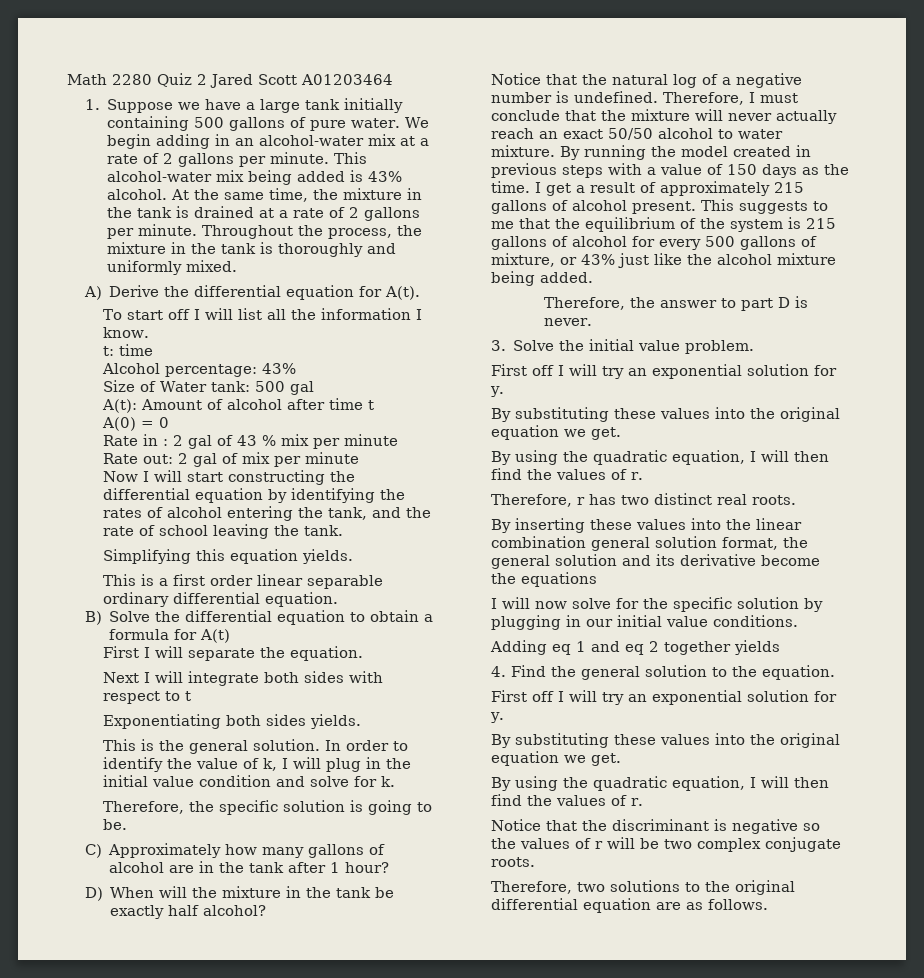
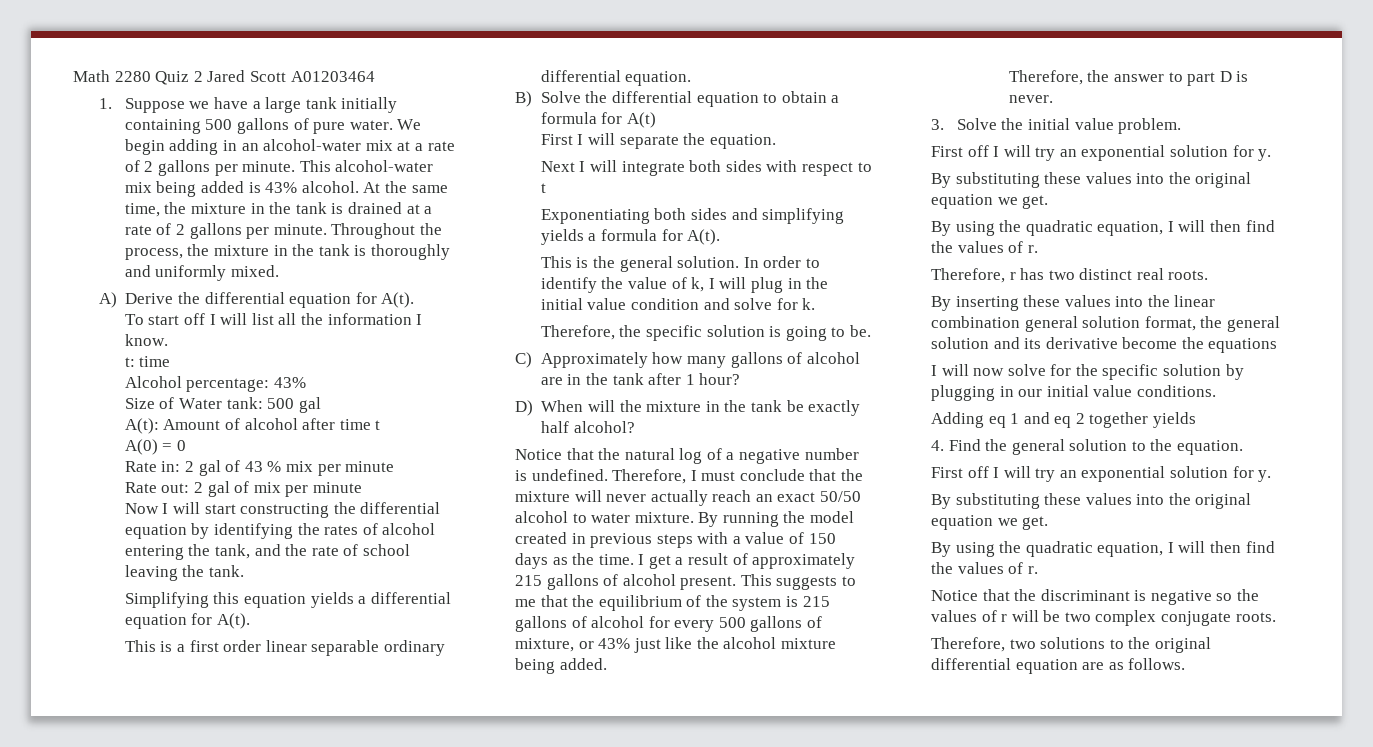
- Rate in : 2 gal of 43 % mix per minute
+ Rate in: 2 gal of 43 % mix per minute
- Simplifying this equation yields.
+ Simplifying this equation yields a differential equation for A(t).
- Exponentiating both sides yields.
+ Exponentiating both sides and simplifying yields a formula for A(t).

